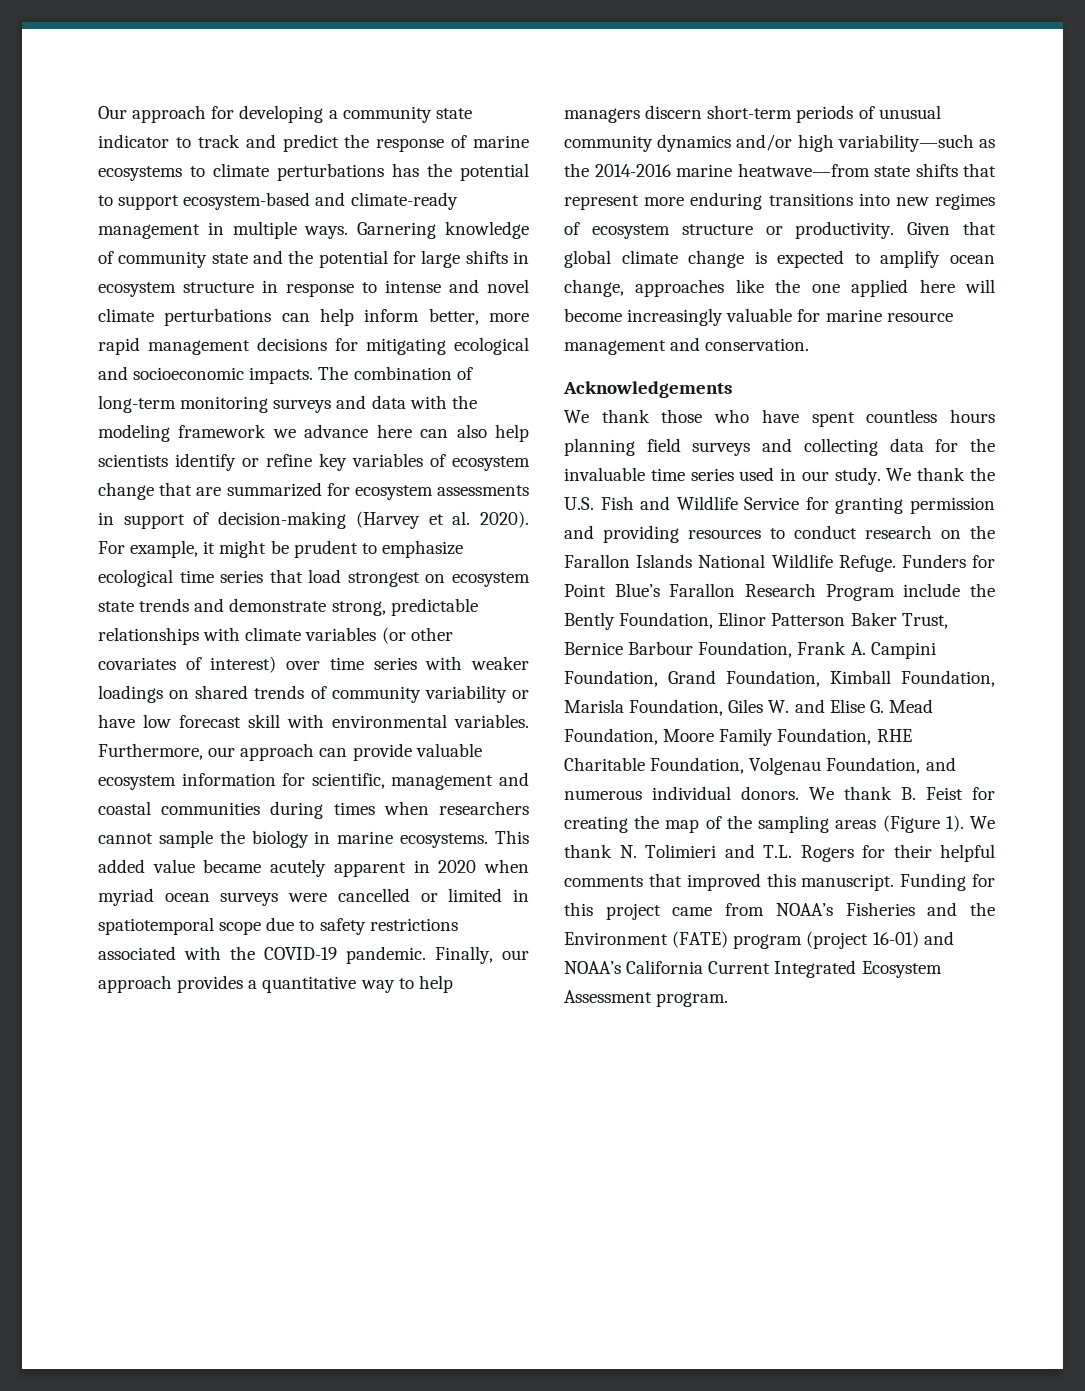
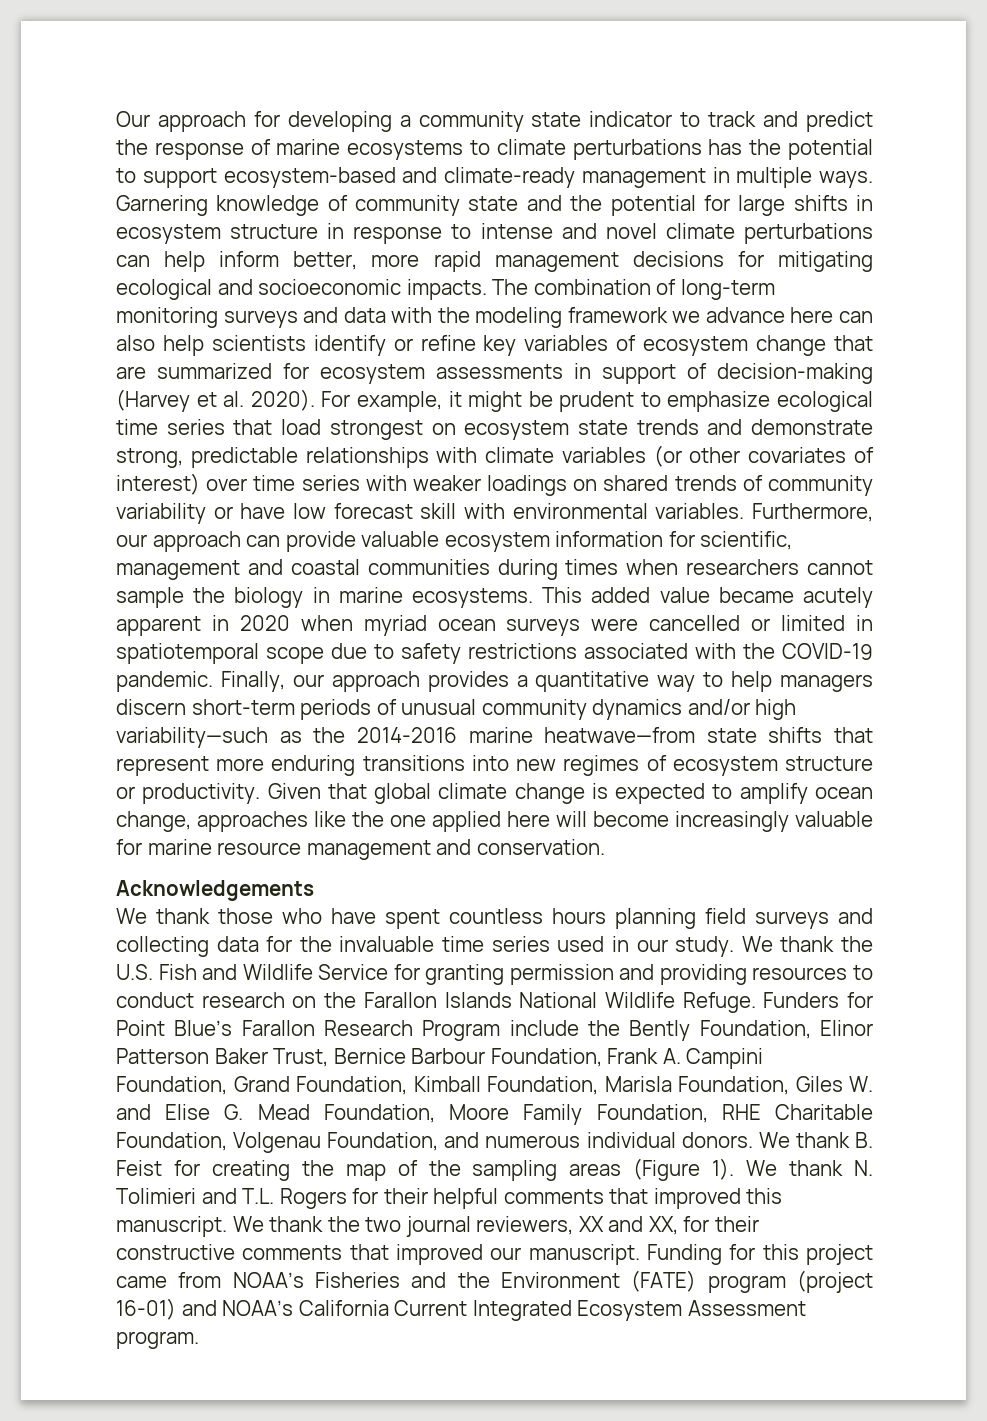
+ We thank the two journal reviewers, XX and XX, for their constructive comments that improved our manuscript.

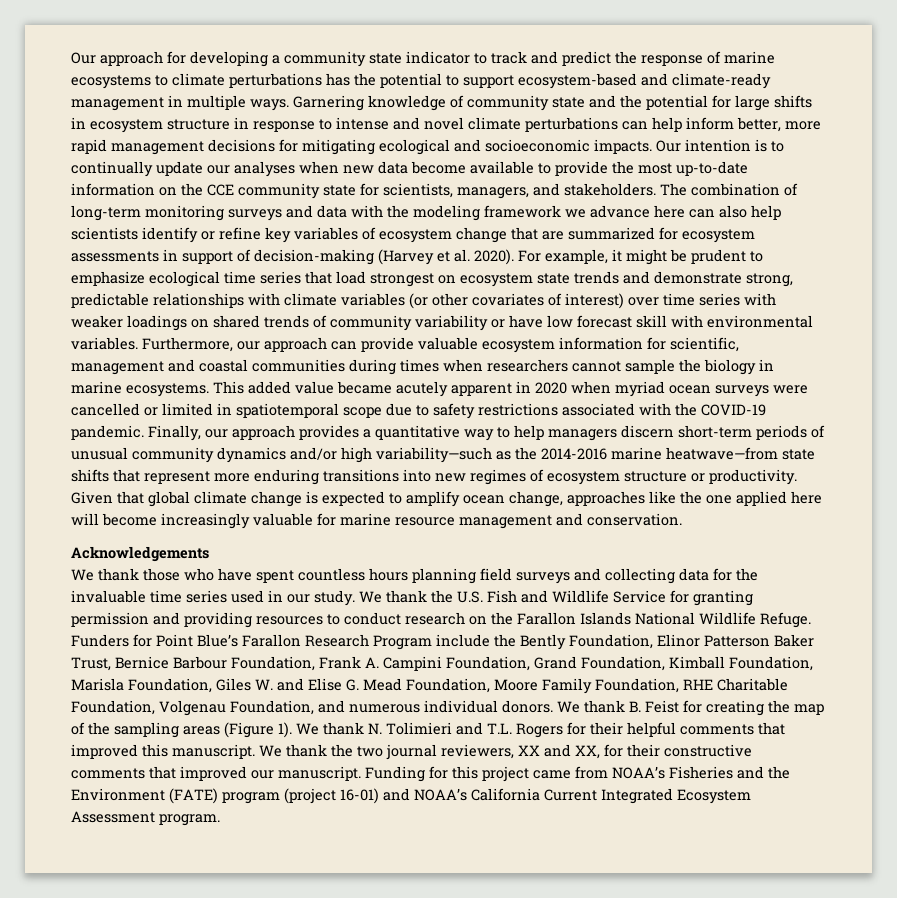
+ Our intention is to continually update our analyses when new data become available to provide the most up-to-date information on the CCE community state for scientists, managers, and stakeholders.

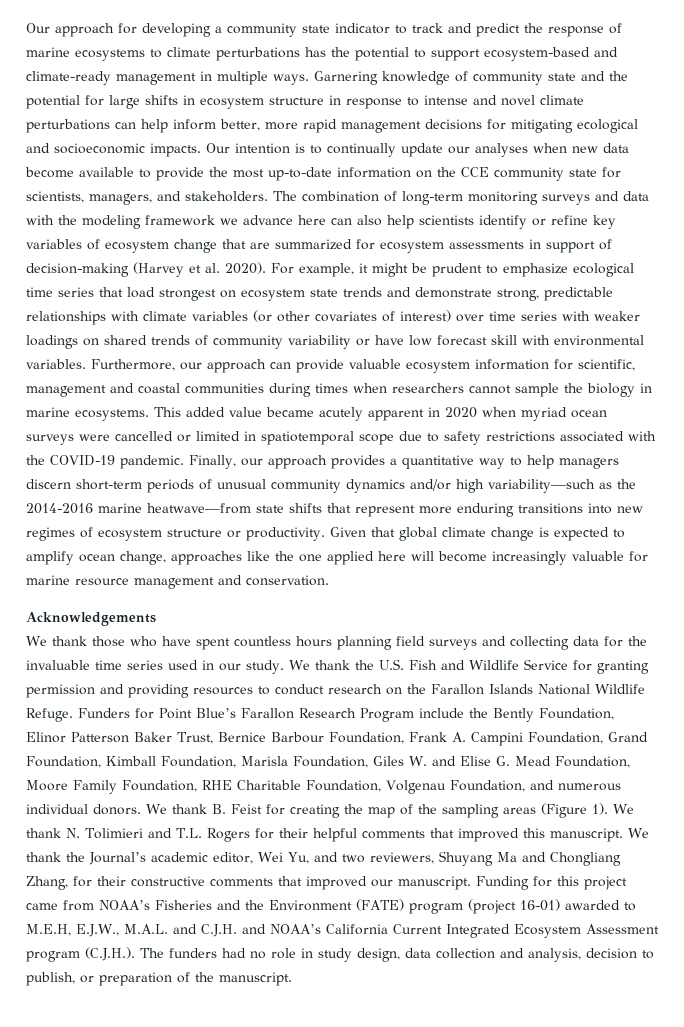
- We thank the two journal reviewers, XX and XX, for their constructive comments that improved our manuscript.
+ We thank the Journal’s academic editor, Wei Yu, and two reviewers, Shuyang Ma and Chongliang Zhang, for their constructive comments that improved our manuscript.
- Funding for this project came from NOAA’s Fisheries and the Environment (FATE) program (project 16-01) and NOAA’s California Current Integrated Ecosystem Assessment program.
+ Funding for this project came from NOAA’s Fisheries and the Environment (FATE) program (project 16-01) awarded to M.E.H, E.J.W., M.A.L. and C.J.H. and NOAA’s California Current Integrated Ecosystem Assessment program (C.J.H.). The funders had no role in study design, data collection and analysis, decision to publish, or preparation of the manuscript.

